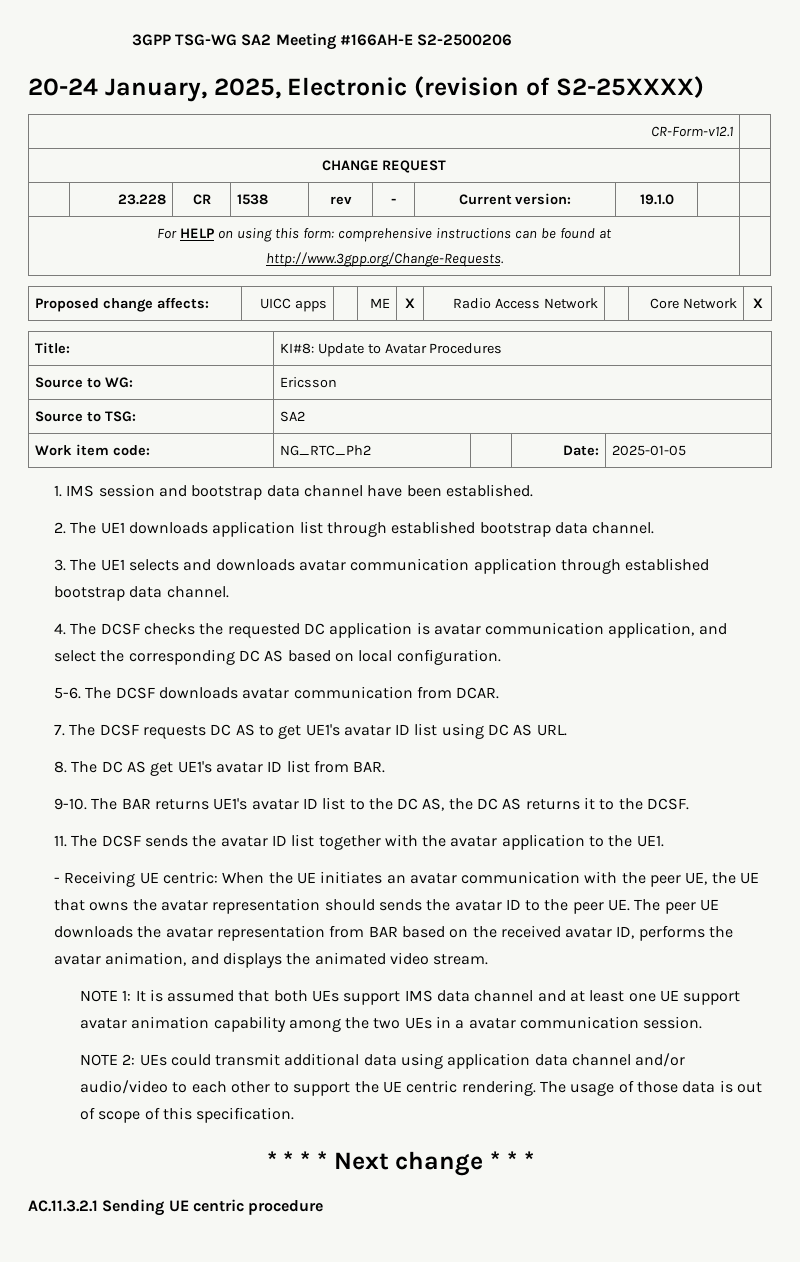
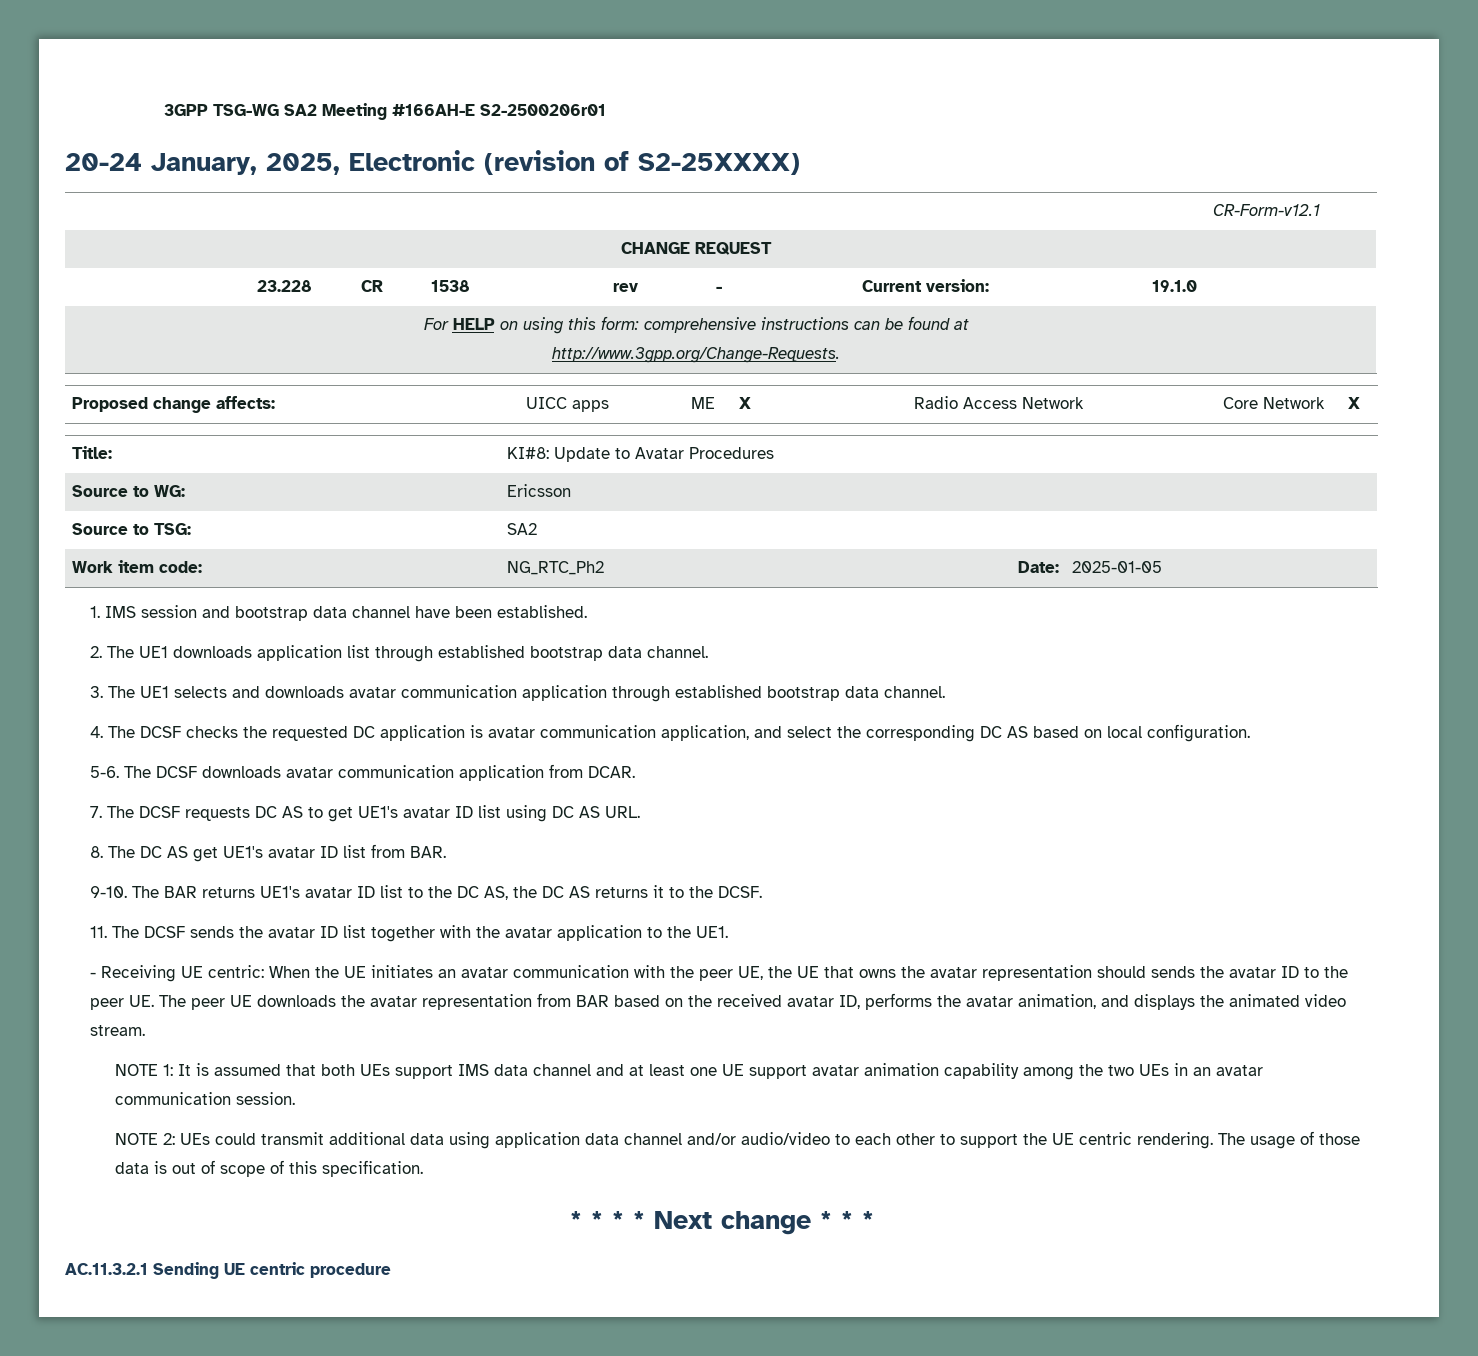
- 3GPP TSG-WG SA2 Meeting #166AH-E S2-2500206
+ 3GPP TSG-WG SA2 Meeting #166AH-E S2-2500206r01
- The DCSF downloads avatar communication from DCAR.
+ The DCSF downloads avatar communication application from DCAR.
- NOTE 1: It is assumed that both UEs support IMS data channel and at least one UE support avatar animation capability among the two UEs in a avatar communication session.
+ NOTE 1: It is assumed that both UEs support IMS data channel and at least one UE support avatar animation capability among the two UEs in an avatar communication session.

